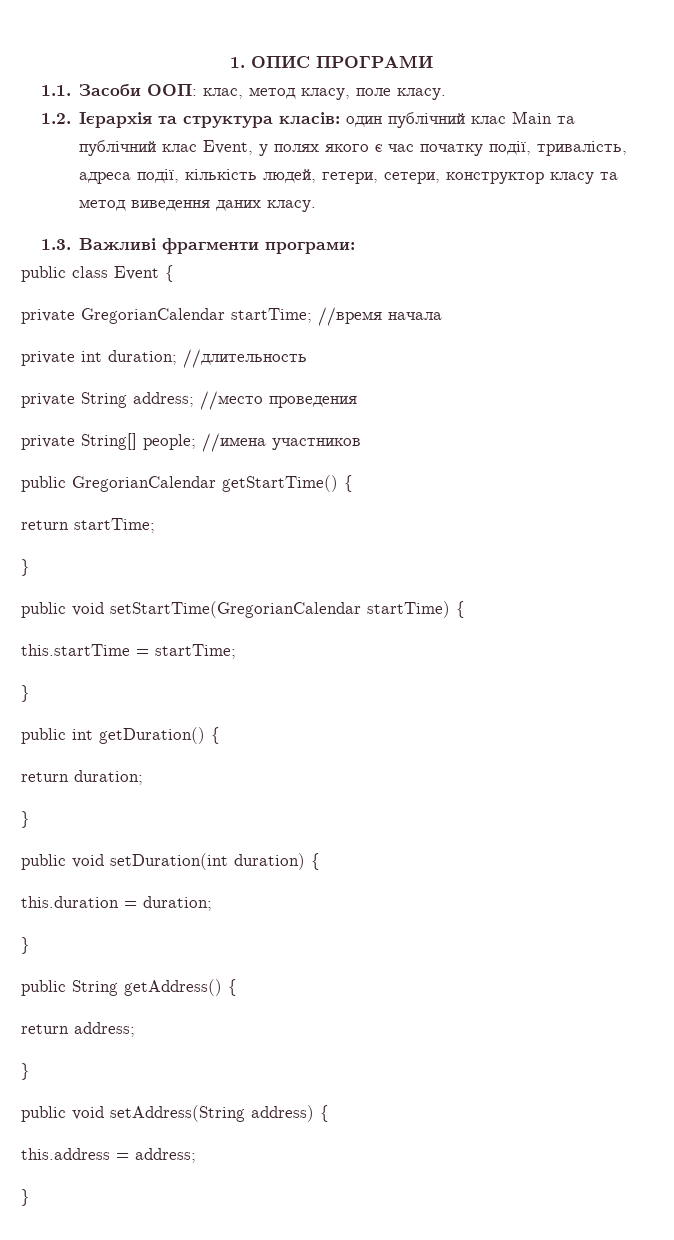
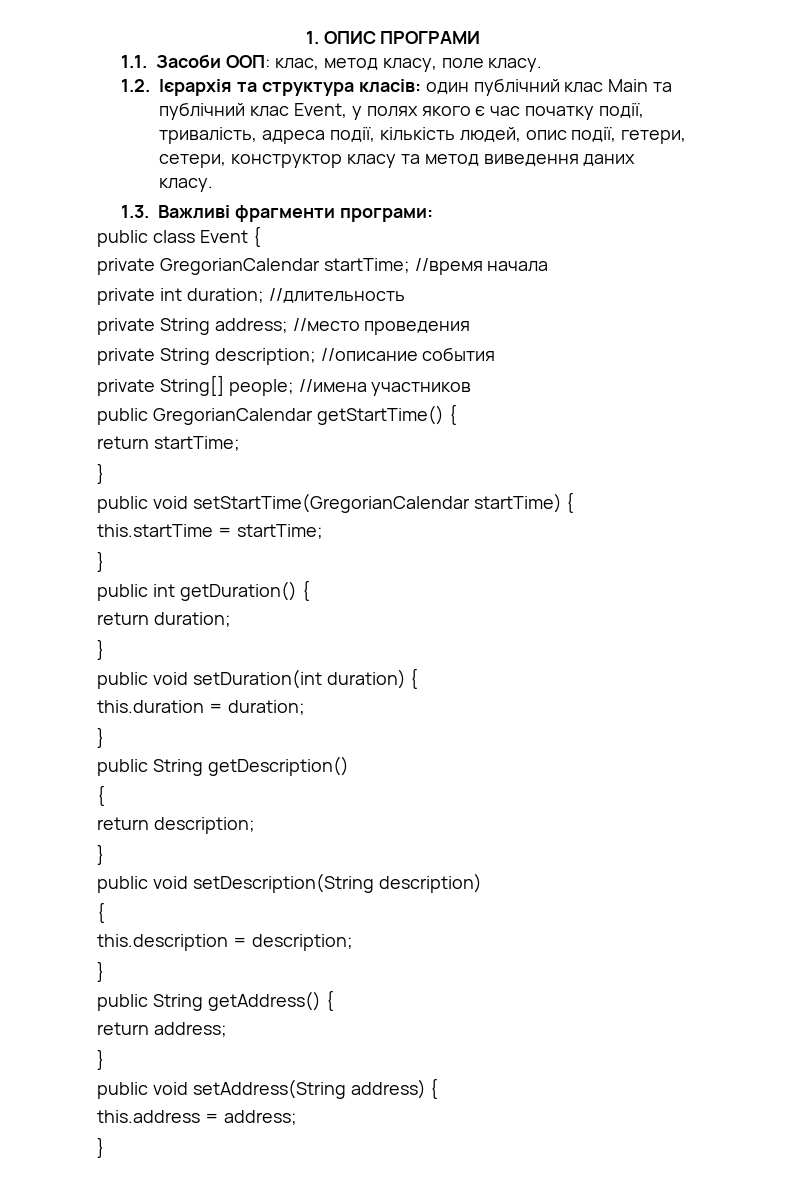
- 1.2. Ієрархія та структура класів: один публічний клас Main та публічний клас Event, у полях якого є час початку події, тривалість, адреса події, кількість людей, гетери, сетери, конструктор класу та метод виведення даних класу.
+ 1.2. Ієрархія та структура класів: один публічний клас Main та публічний клас Event, у полях якого є час початку події, тривалість, адреса події, кількість людей, опис події, гетери, сетери, конструктор класу та метод виведення даних класу.
+ private String description; //описание события
+ public String getDescription()
+ {
+ return description;
+ }
+ public void setDescription(String description)
+ {
+ this.description = description;
+ }

